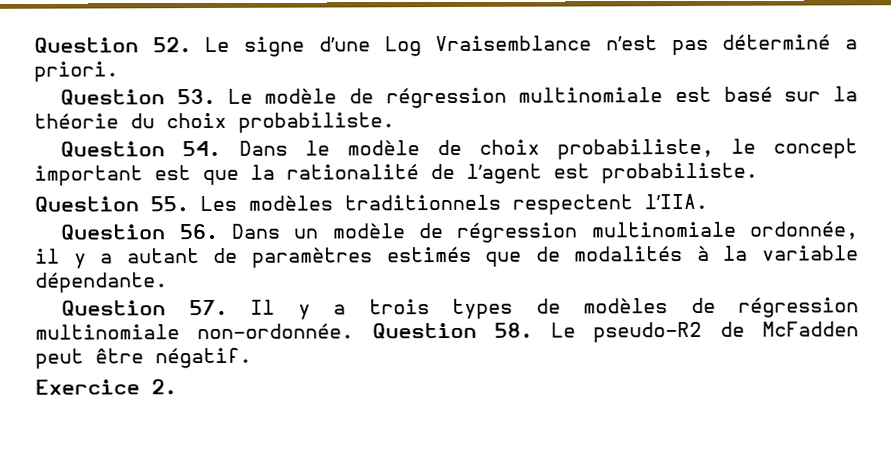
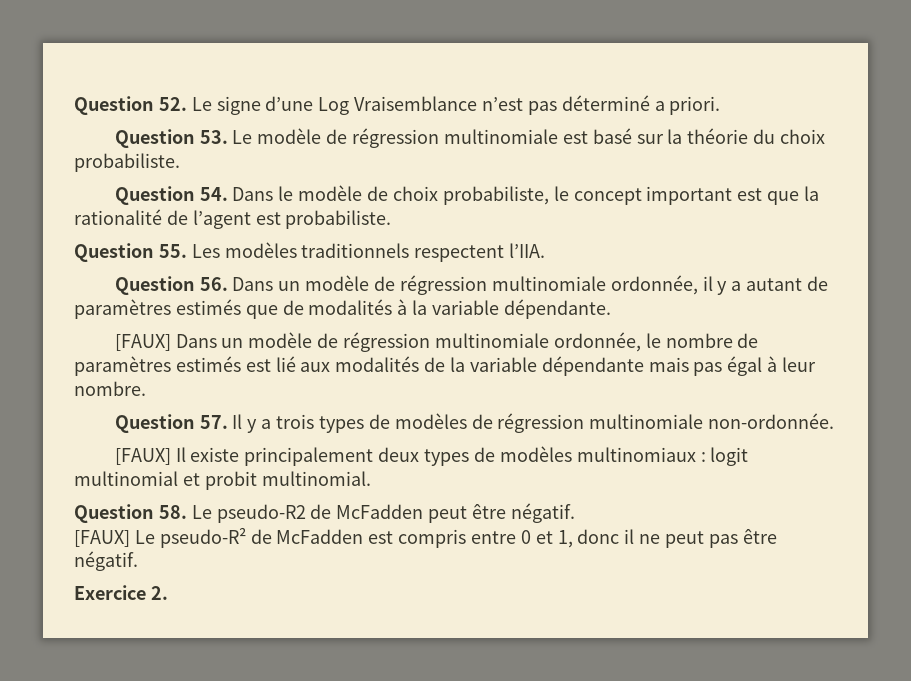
+ [FAUX] Dans un modèle de régression multinomiale ordonnée, le nombre de paramètres estimés est lié aux modalités de la variable dépendante mais pas égal à leur nombre.
- Question 57. Il y a trois types de modèles de régression multinomiale non-ordonnée. Question 58. Le pseudo-R2 de McFadden peut être négatif.
+ Question 57. Il y a trois types de modèles de régression multinomiale non-ordonnée.
+ [FAUX] Il existe principalement deux types de modèles multinomiaux : logit multinomial et probit multinomial.
+ Question 58. Le pseudo-R2 de McFadden peut être négatif.
+ [FAUX] Le pseudo-R² de McFadden est compris entre 0 et 1, donc il ne peut pas être négatif.

